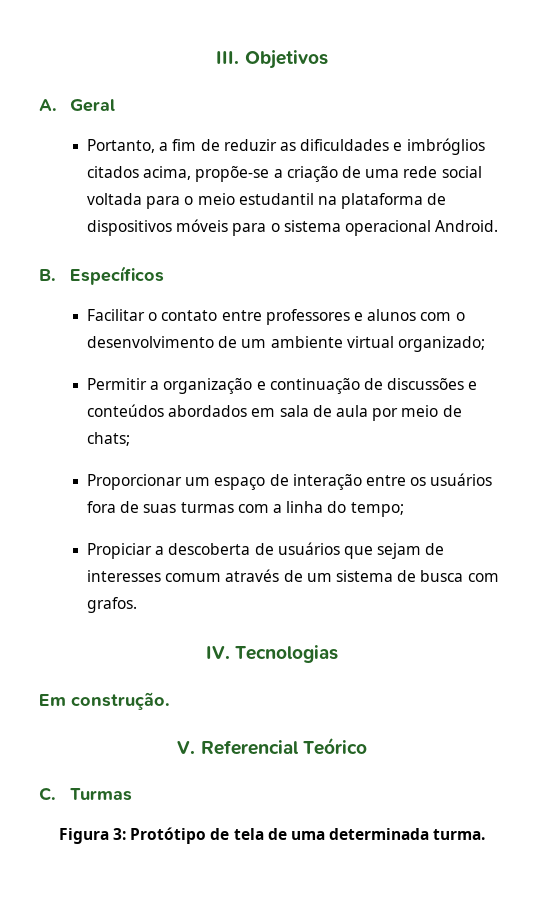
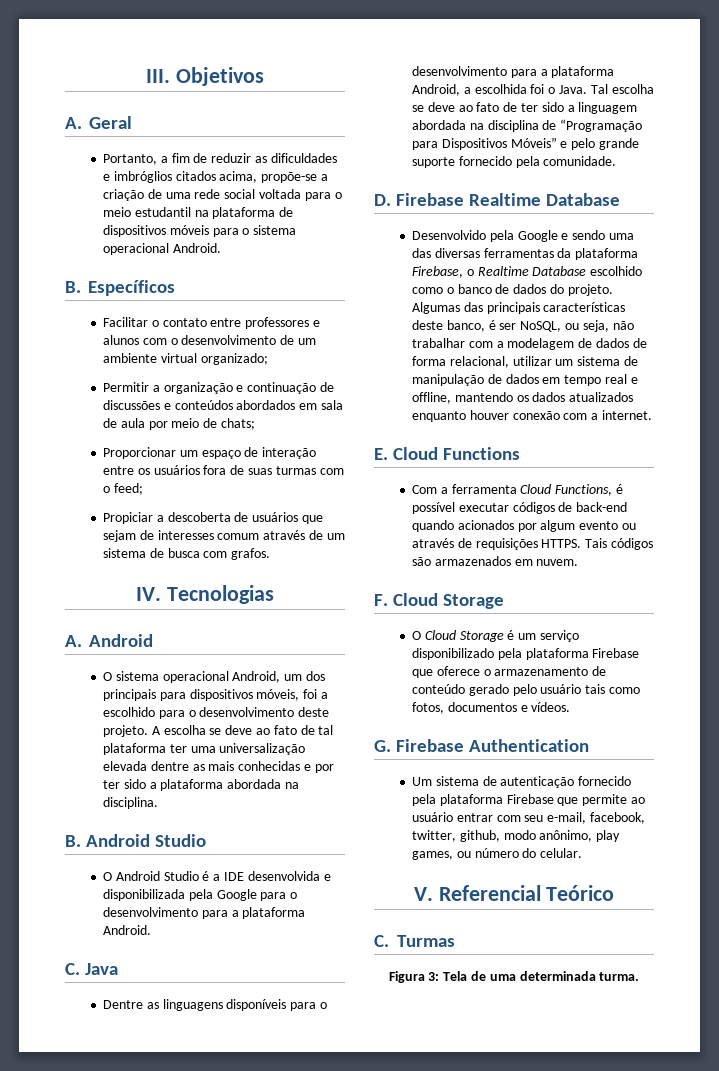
- Proporcionar um espaço de interação entre os usuários fora de suas turmas com a linha do tempo;
+ Proporcionar um espaço de interação entre os usuários fora de suas turmas com o feed;
- Em construção.
+ A. Android
+ O sistema operacional Android, um dos principais para dispositivos móveis, foi a escolhido para o desenvolvimento deste projeto. A escolha se deve ao fato de tal plataforma ter uma universalização elevada dentre as mais conhecidas e por ter sido a plataforma abordada na disciplina.
+ B. Android Studio
+ O Android Studio é a IDE desenvolvida e disponibilizada pela Google para o desenvolvimento para a plataforma Android.
+ C. Java
+ Dentre as linguagens disponíveis para o desenvolvimento para a plataforma Android, a escolhida foi o Java. Tal escolha se deve ao fato de ter sido a linguagem abordada na disciplina de “Programação para Dispositivos Móveis” e pelo grande suporte fornecido pela comunidade.
+ D. Firebase Realtime Database
+ Desenvolvido pela Google e sendo uma das diversas ferramentas da plataforma Firebase, o Realtime Database escolhido como o banco de dados do projeto. Algumas das principais características deste banco, é ser NoSQL, ou seja, não trabalhar com a modelagem de dados de forma relacional, utilizar um sistema de manipulação de dados em tempo real e offline, mantendo os dados atualizados enquanto houver conexão com a internet.
+ E. Cloud Functions
+ Com a ferramenta Cloud Functions, é possível executar códigos de back-end quando acionados por algum evento ou através de requisições HTTPS. Tais códigos são armazenados em nuvem.
+ F. Cloud Storage
+ O Cloud Storage é um serviço disponibilizado pela plataforma Firebase que oferece o armazenamento de conteúdo gerado pelo usuário tais como fotos, documentos e vídeos.
+ G. Firebase Authentication
+ Um sistema de autenticação fornecido pela plataforma Firebase que permite ao usuário entrar com seu e-mail, facebook, twitter, github, modo anônimo, play games, ou número do celular.
- Figura 3: Protótipo de tela de uma determinada turma.
+ Figura 3: Tela de uma determinada turma.

